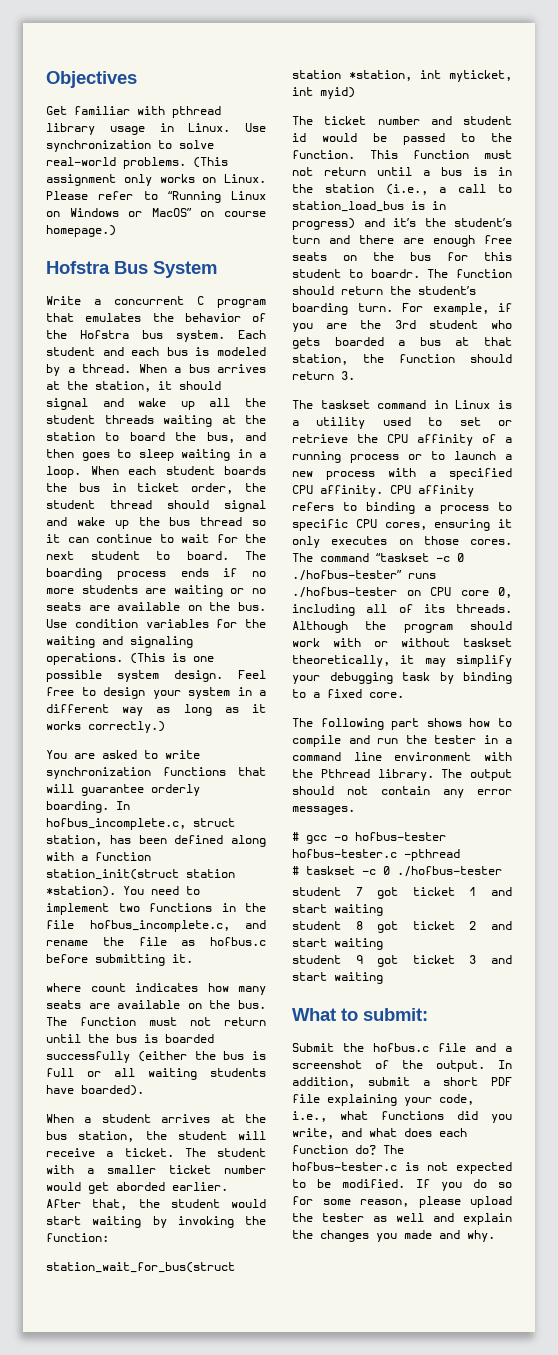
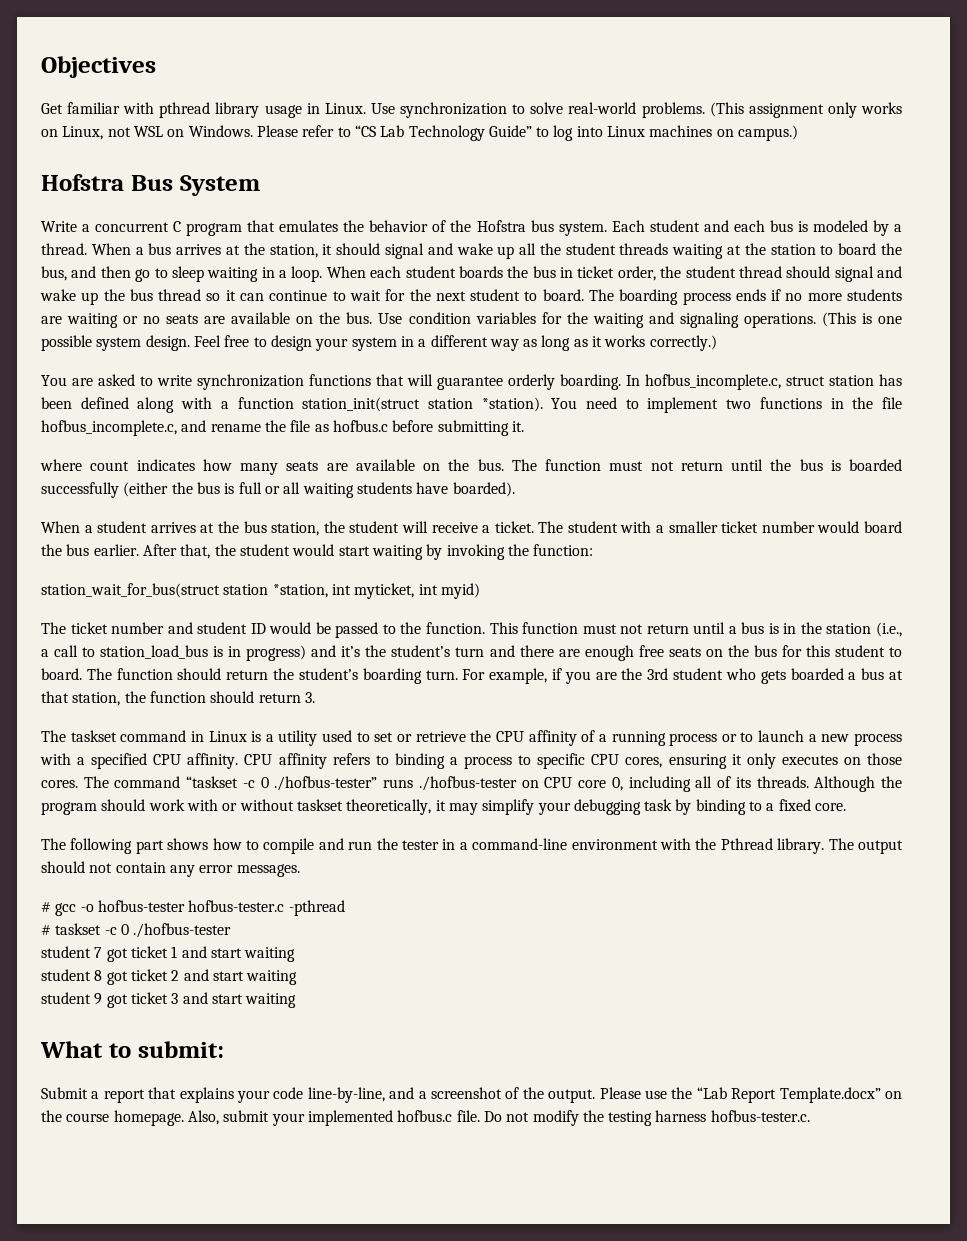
- (This assignment only works on Linux. Please refer to “Running Linux on Windows or MacOS” on course homepage.)
+ (This assignment only works on Linux, not WSL on Windows. Please refer to “CS Lab Technology Guide” to log into Linux machines on campus.)
- When a bus arrives at the station, it should signal and wake up all the student threads waiting at the station to board the bus, and then goes to sleep waiting in a loop.
+ When a bus arrives at the station, it should signal and wake up all the student threads waiting at the station to board the bus, and then go to sleep waiting in a loop.
- In hofbus_incomplete.c, struct station, has been defined along with a function station_init(struct station *station).
+ In hofbus_incomplete.c, struct station has been defined along with a function station_init(struct station *station).
- The student with a smaller ticket number would get aborded earlier.
+ The student with a smaller ticket number would board the bus earlier.
- The ticket number and student id would be passed to the function.
+ The ticket number and student ID would be passed to the function.
- This function must not return until a bus is in the station (i.e., a call to station_load_bus is in progress) and it’s the student’s turn and there are enough free seats on the bus for this student to boardr.
+ This function must not return until a bus is in the station (i.e., a call to station_load_bus is in progress) and it’s the student’s turn and there are enough free seats on the bus for this student to board.
- The following part shows how to compile and run the tester in a command line environment with the Pthread library.
+ The following part shows how to compile and run the tester in a command-line environment with the Pthread library.
- Submit the hofbus.c file and a screenshot of the output.
+ Submit a report that explains your code line-by-line, and a screenshot of the output.
- In addition, submit a short PDF file explaining your code, i.e., what functions did you write, and what does each function do? The hofbus-tester.c is not expected to be modified. If you do so for some reason, please upload the tester as well and explain the changes you made and why.
+ Please use the “Lab Report Template.docx” on the course homepage. Also, submit your implemented hofbus.c file. Do not modify the testing harness hofbus-tester.c.

